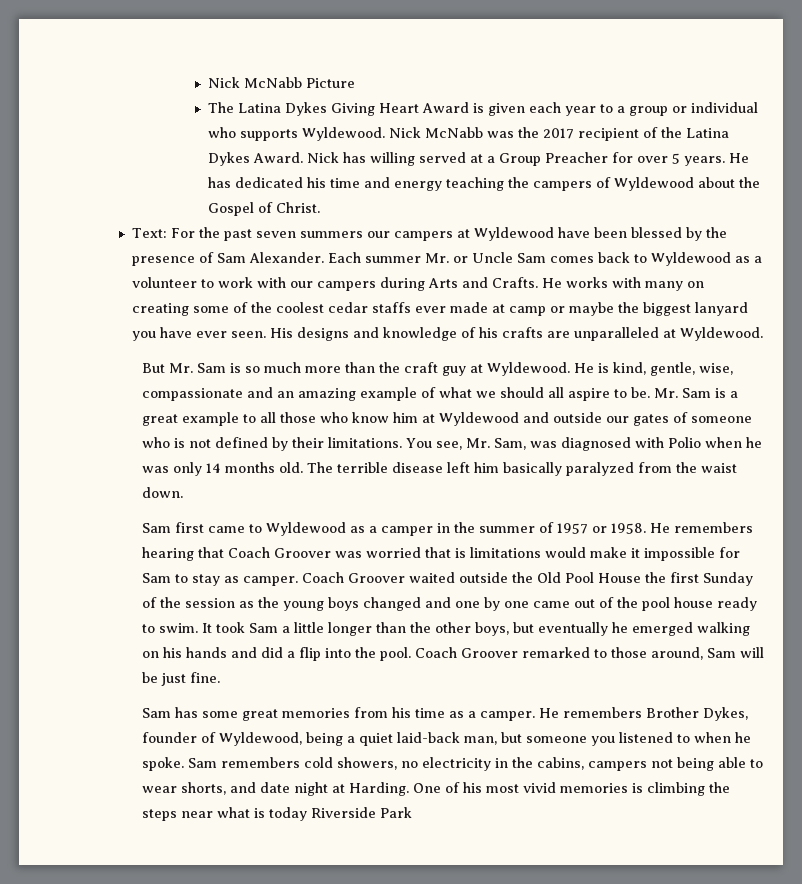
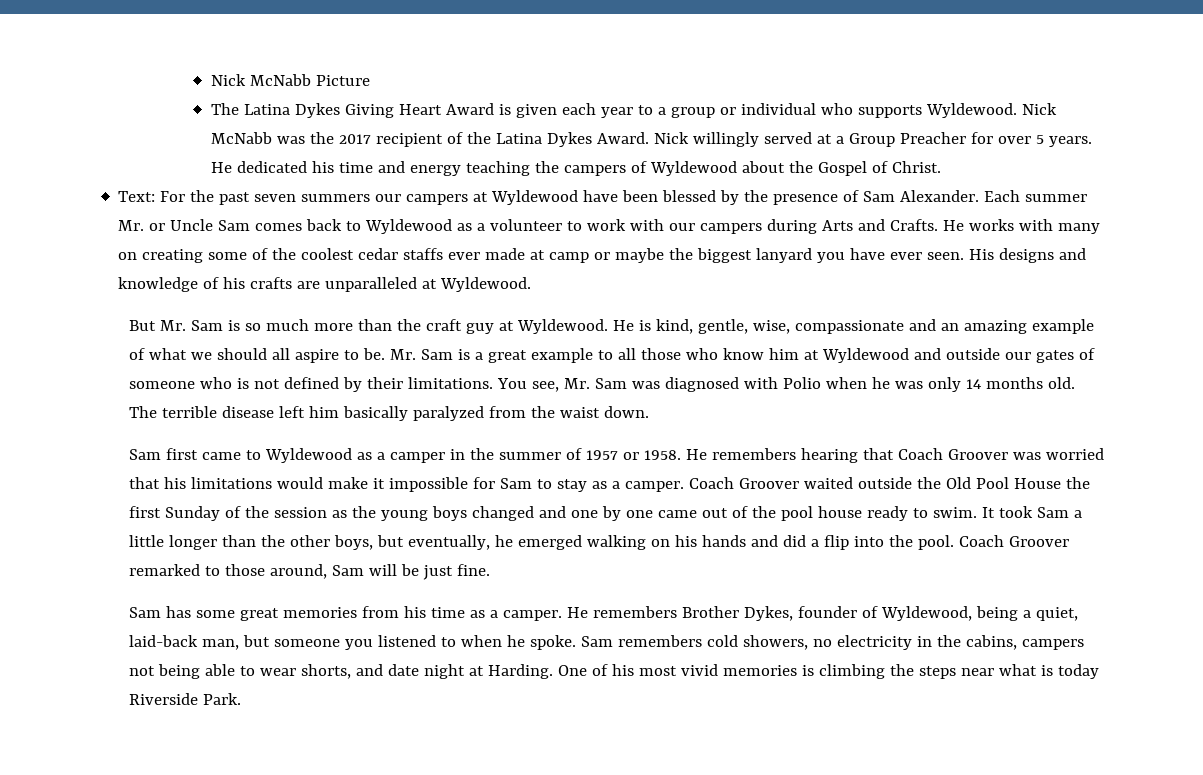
- Nick has willing served at a Group Preacher for over 5 years.
+ Nick willingly served at a Group Preacher for over 5 years.
- He has dedicated his time and energy teaching the campers of Wyldewood about the Gospel of Christ.
+ He dedicated his time and energy teaching the campers of Wyldewood about the Gospel of Christ.
- You see, Mr. Sam, was diagnosed with Polio when he was only 14 months old.
+ You see, Mr. Sam was diagnosed with Polio when he was only 14 months old.
- He remembers hearing that Coach Groover was worried that is limitations would make it impossible for Sam to stay as camper.
+ He remembers hearing that Coach Groover was worried that his limitations would make it impossible for Sam to stay as a camper.
- It took Sam a little longer than the other boys, but eventually he emerged walking on his hands and did a flip into the pool.
+ It took Sam a little longer than the other boys, but eventually, he emerged walking on his hands and did a flip into the pool.
- He remembers Brother Dykes, founder of Wyldewood, being a quiet laid-back man, but someone you listened to when he spoke.
+ He remembers Brother Dykes, founder of Wyldewood, being a quiet, laid-back man, but someone you listened to when he spoke.
- One of his most vivid memories is climbing the steps near what is today Riverside Park
+ One of his most vivid memories is climbing the steps near what is today Riverside Park.

